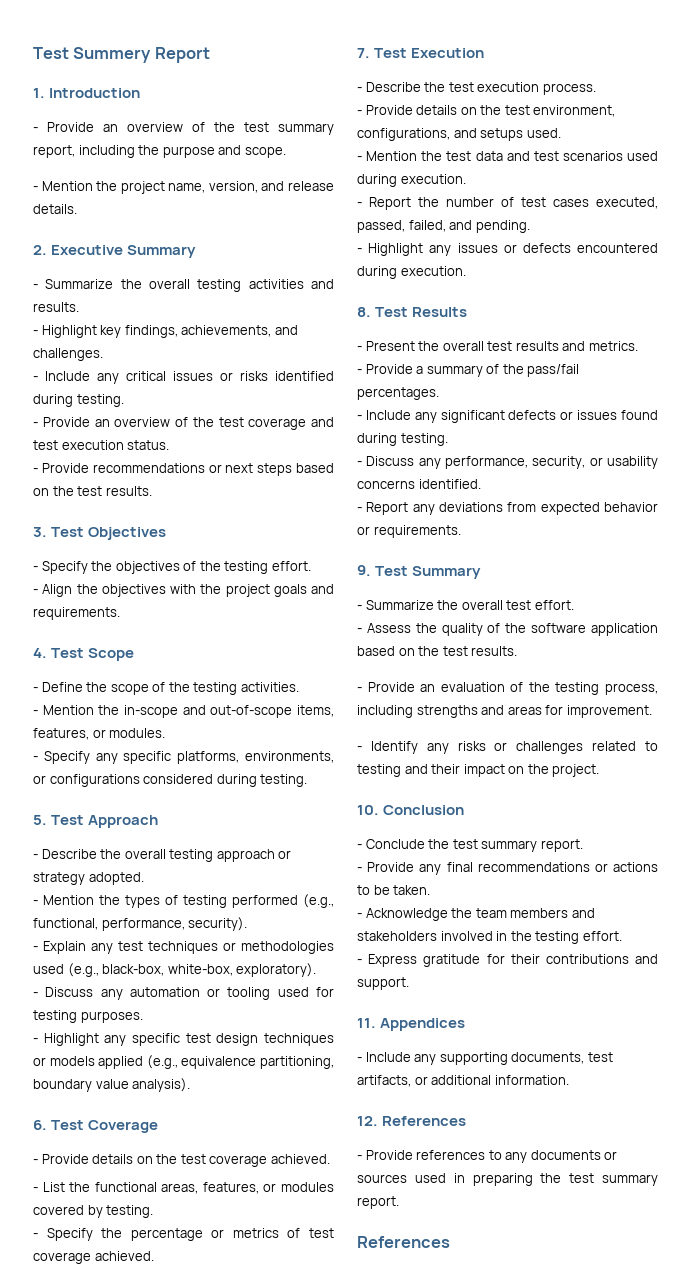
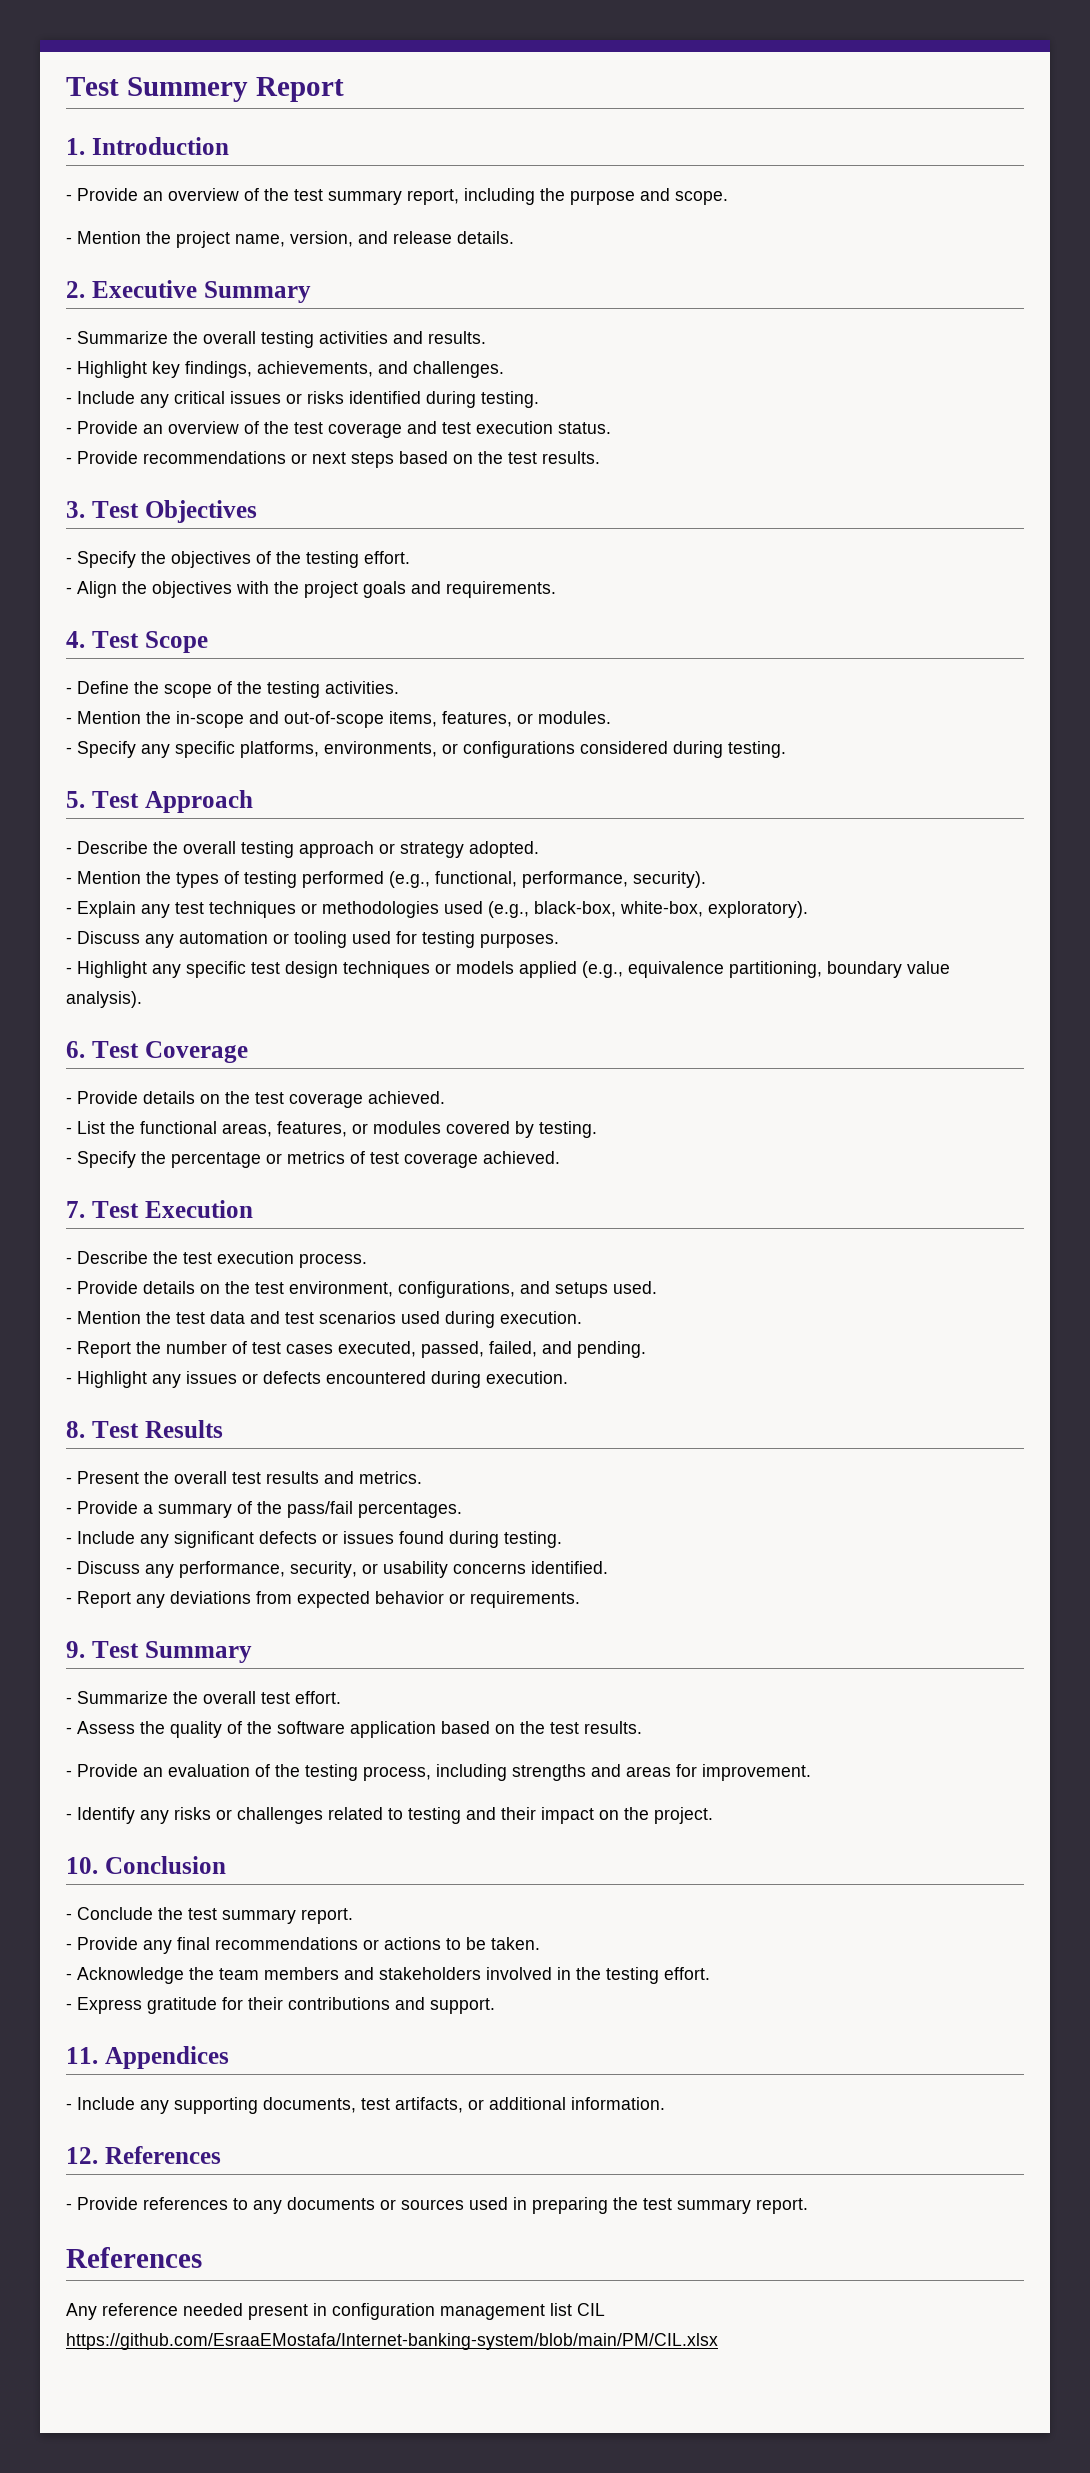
+ Any reference needed present in configuration management list CIL https://github.com/EsraaEMostafa/Internet-banking-system/blob/main/PM/CIL.xlsx

